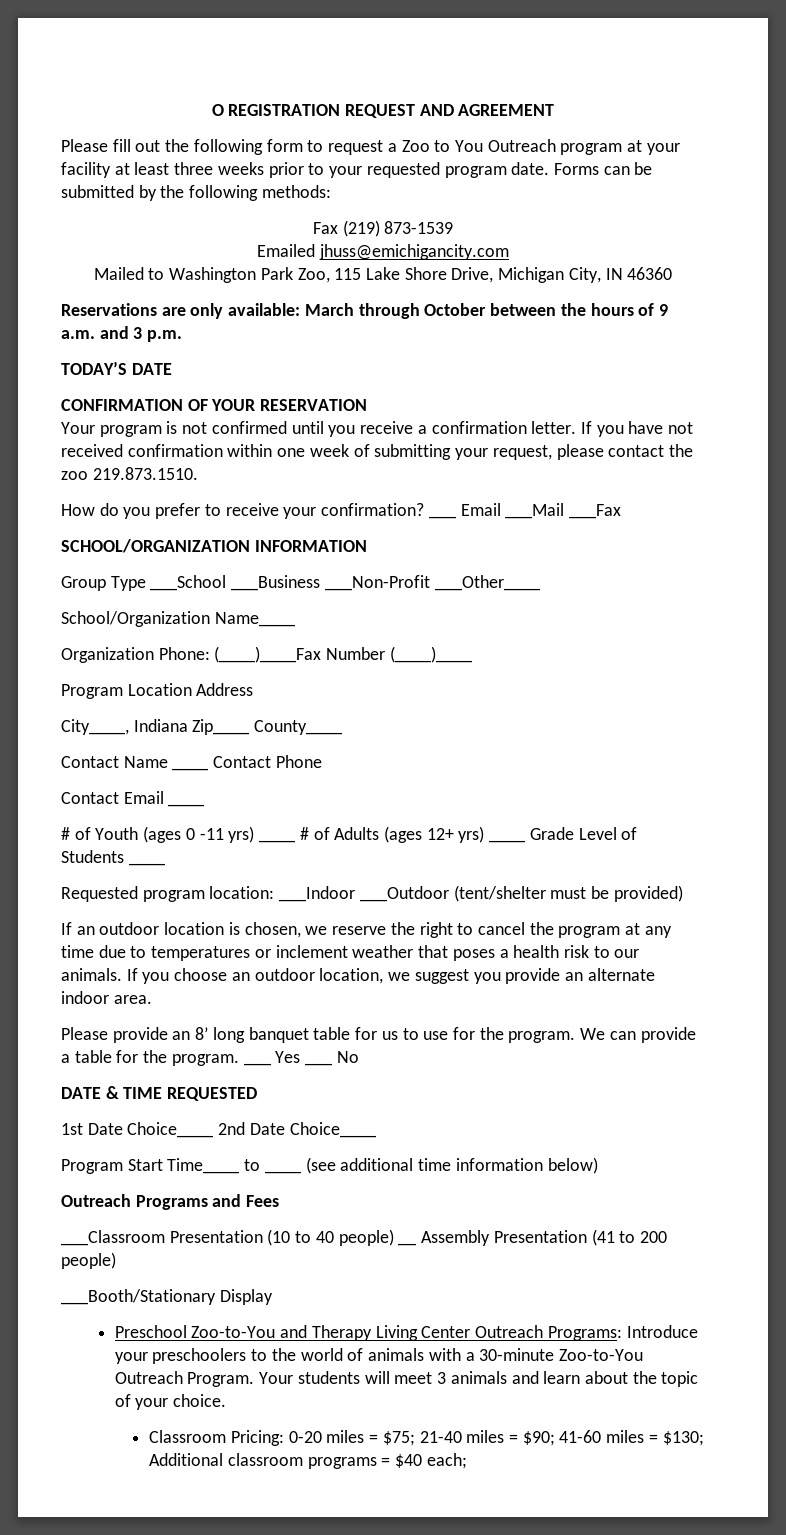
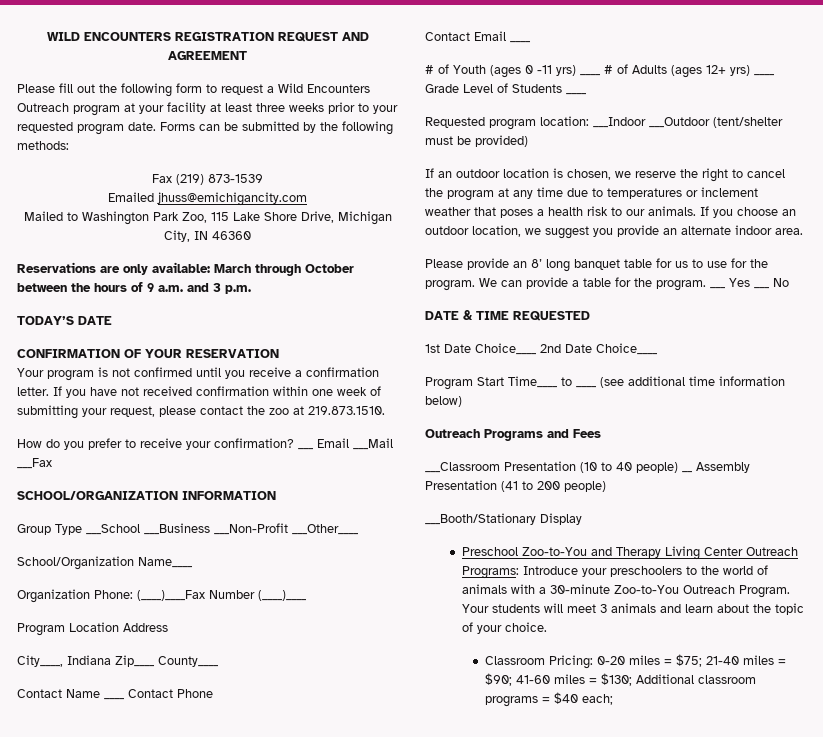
- O REGISTRATION REQUEST AND AGREEMENT
+ WILD ENCOUNTERS REGISTRATION REQUEST AND AGREEMENT
- Please fill out the following form to request a Zoo to You Outreach program at your facility at least three weeks prior to your requested program date.
+ Please fill out the following form to request a Wild Encounters Outreach program at your facility at least three weeks prior to your requested program date.
- If you have not received confirmation within one week of submitting your request, please contact the zoo 219.873.1510.
+ If you have not received confirmation within one week of submitting your request, please contact the zoo at 219.873.1510.

